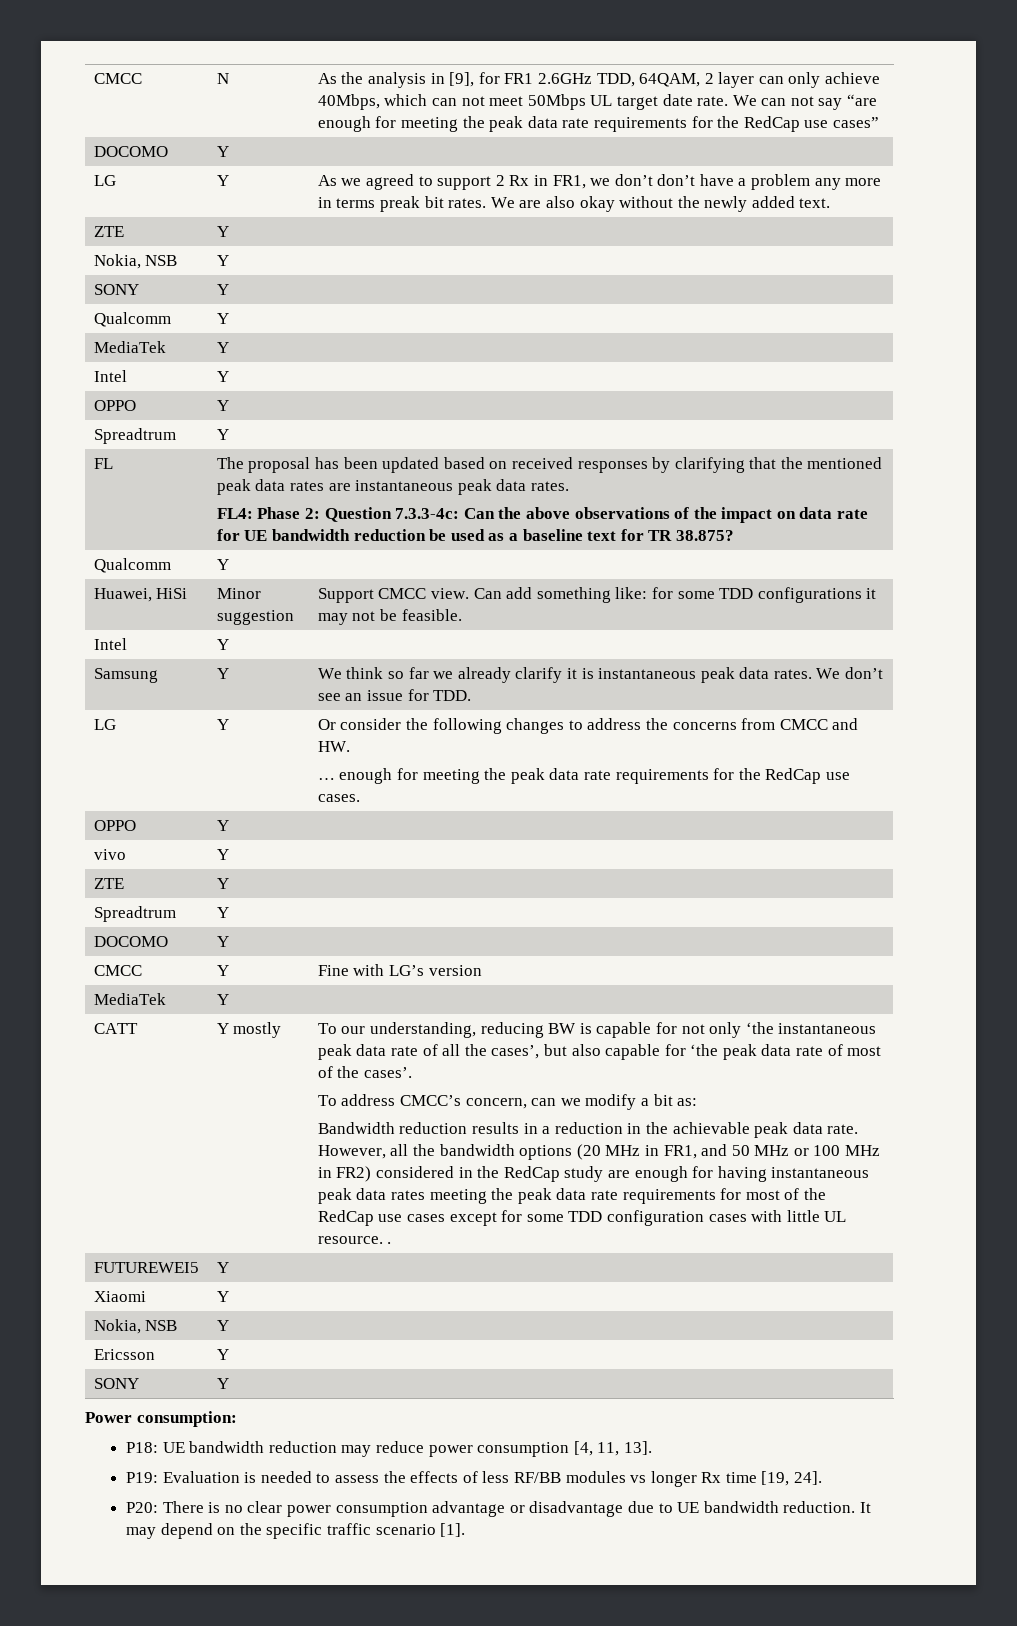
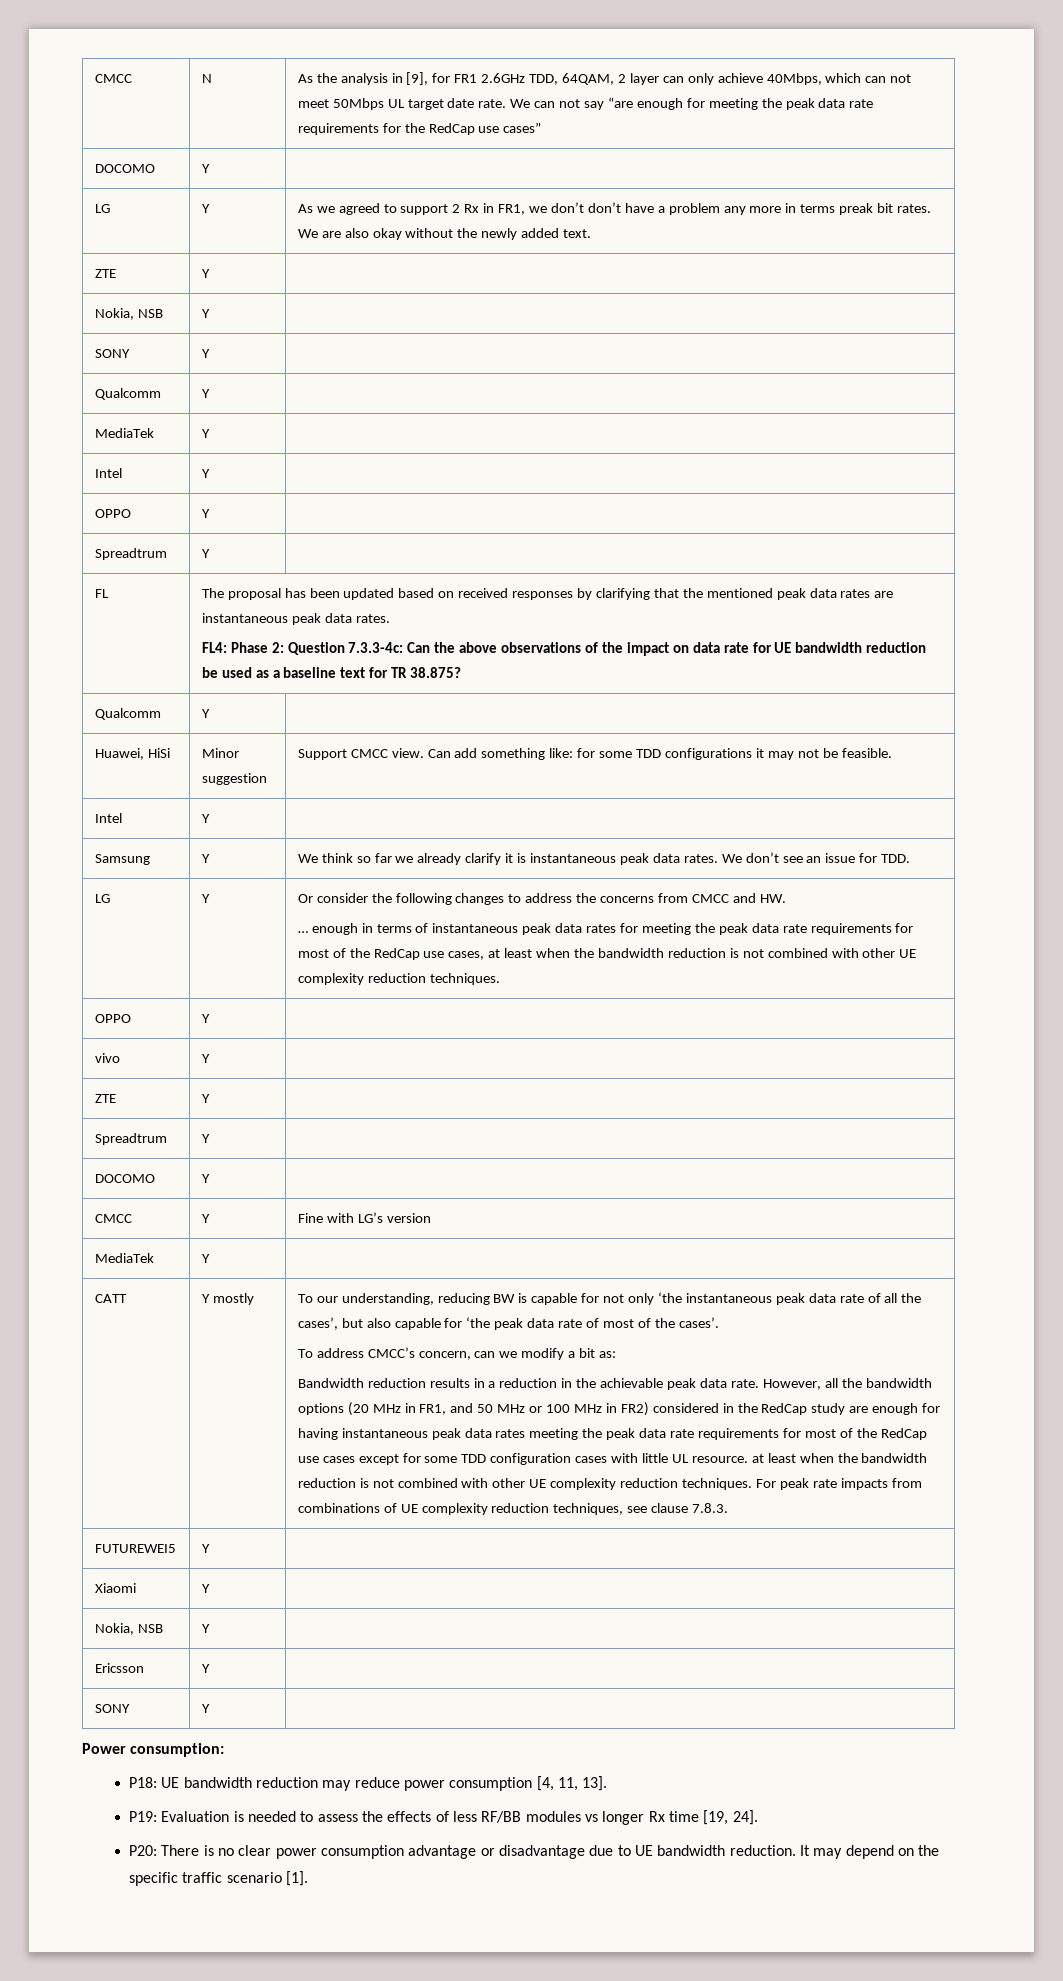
- … enough for meeting the peak data rate requirements for the RedCap use cases.
+ … enough in terms of instantaneous peak data rates for meeting the peak data rate requirements for most of the RedCap use cases, at least when the bandwidth reduction is not combined with other UE complexity reduction techniques.
- However, all the bandwidth options (20 MHz in FR1, and 50 MHz or 100 MHz in FR2) considered in the RedCap study are enough for having instantaneous peak data rates meeting the peak data rate requirements for most of the RedCap use cases except for some TDD configuration cases with little UL resource. .
+ However, all the bandwidth options (20 MHz in FR1, and 50 MHz or 100 MHz in FR2) considered in the RedCap study are enough for having instantaneous peak data rates meeting the peak data rate requirements for most of the RedCap use cases except for some TDD configuration cases with little UL resource. at least when the bandwidth reduction is not combined with other UE complexity reduction techniques. For peak rate impacts from combinations of UE complexity reduction techniques, see clause 7.8.3.

